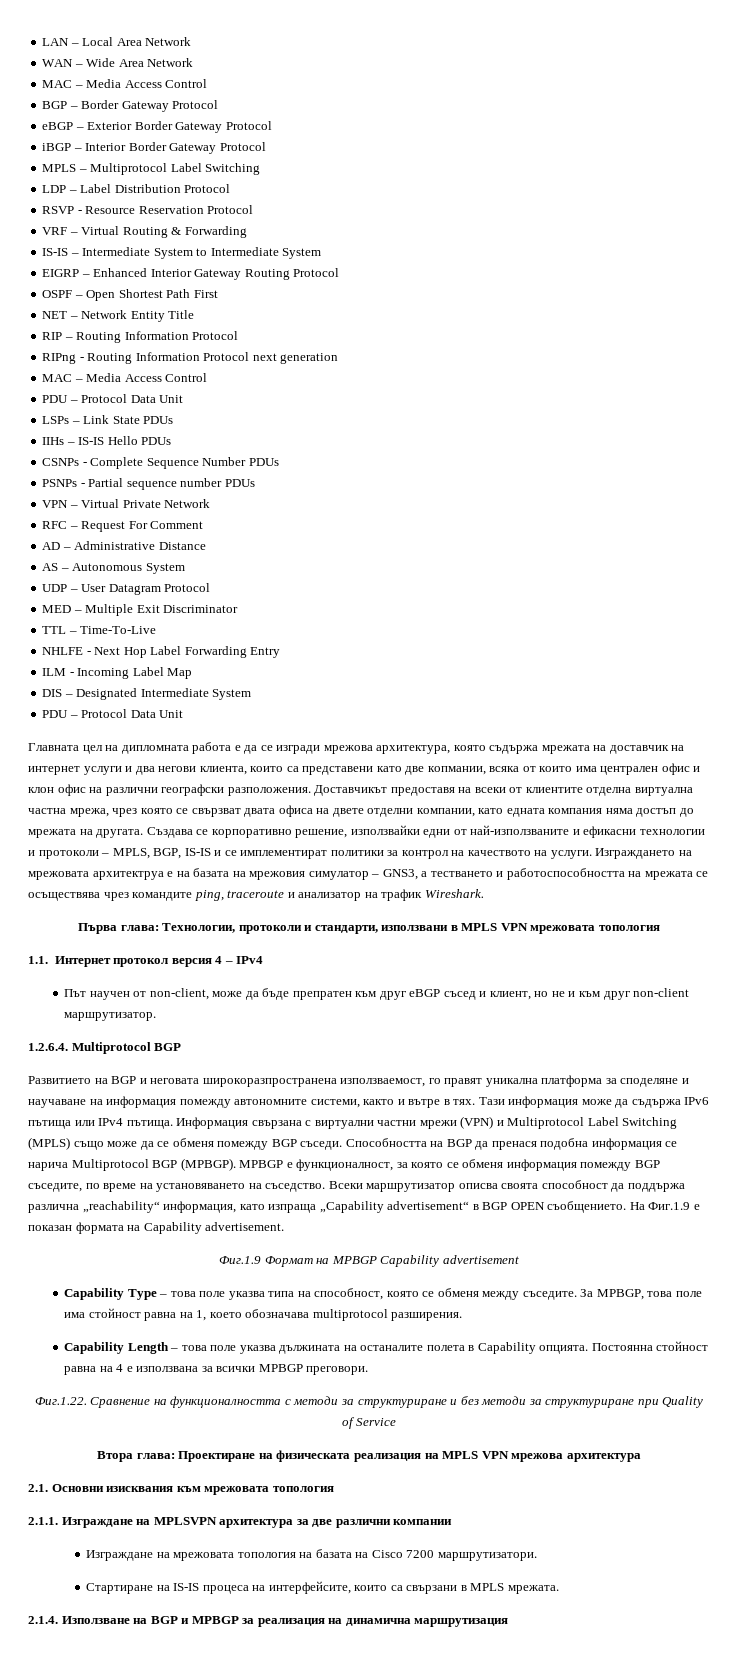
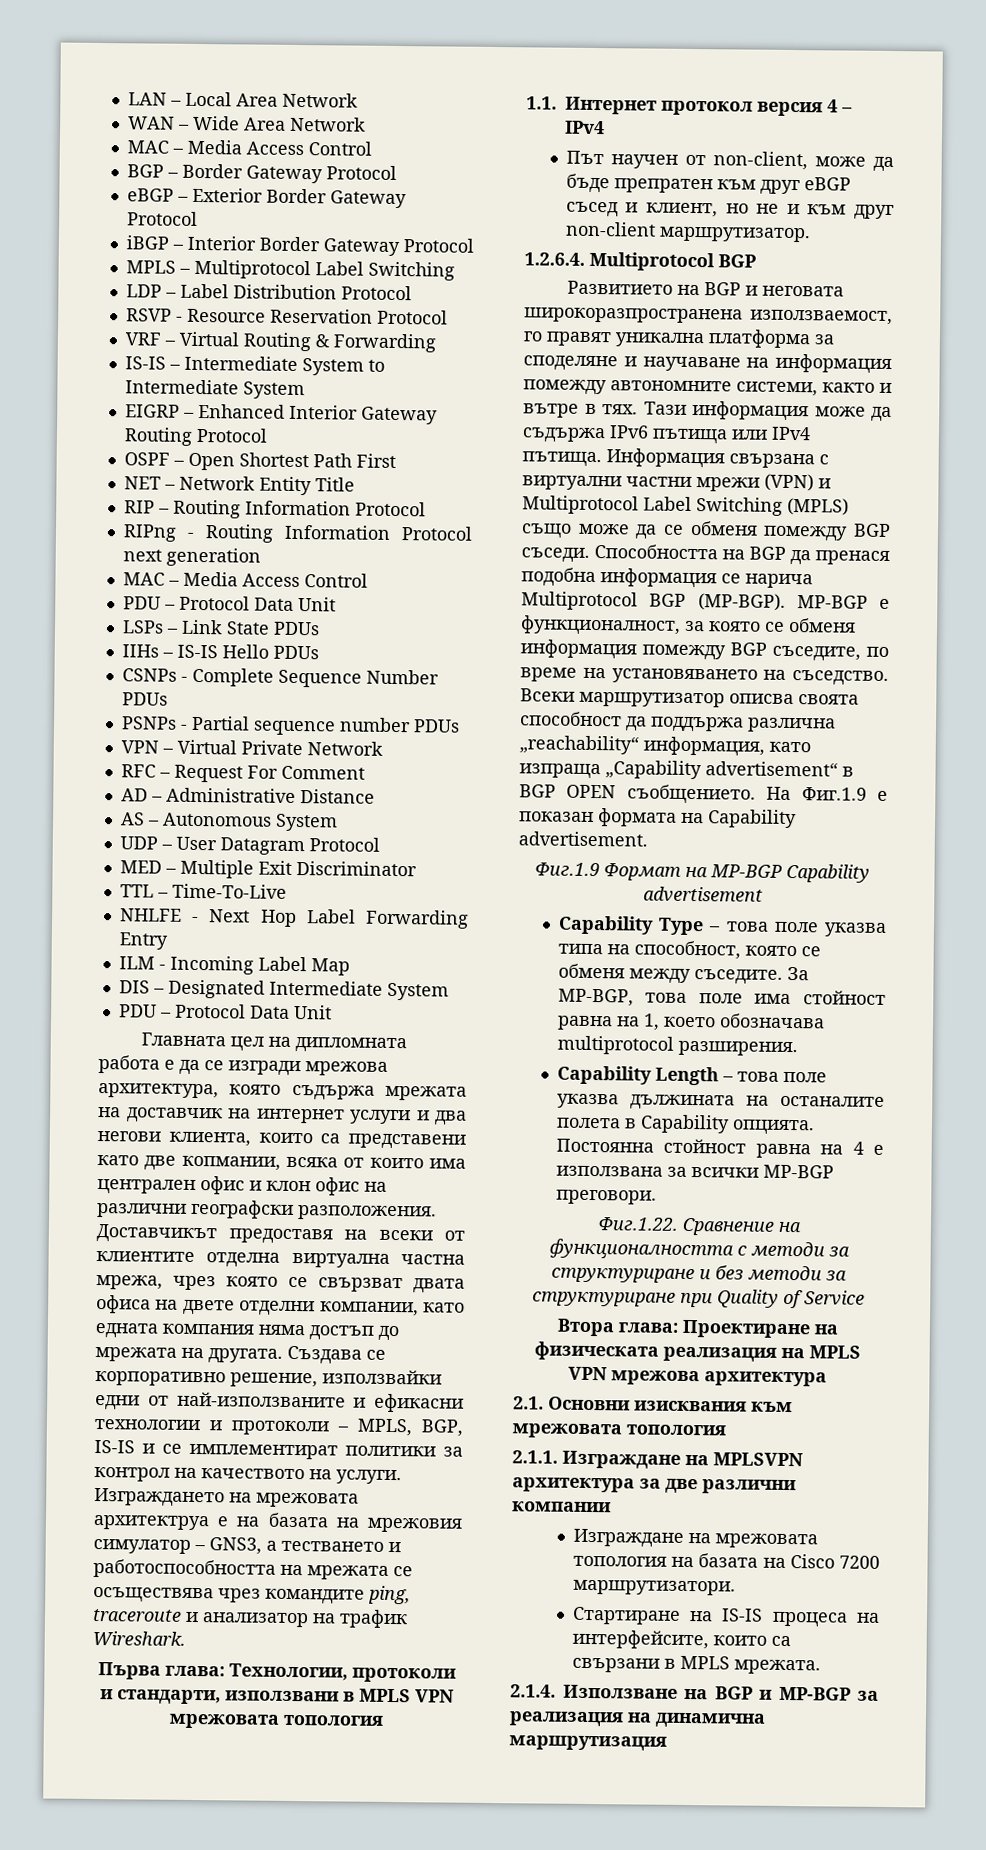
- Способността на BGP да пренася подобна информация се нарича Multiprotocol BGP (MPBGP). MPBGP е функционалност, за която се обменя информация помежду BGP съседите, по време на установяването на съседство.
+ Способността на BGP да пренася подобна информация се нарича Multiprotocol BGP (MP-BGP). MP-BGP е функционалност, за която се обменя информация помежду BGP съседите, по време на установяването на съседство.
- Фиг.1.9 Формат на MPBGP Capability advertisement
+ Фиг.1.9 Формат на MP-BGP Capability advertisement
- За MPBGP, това поле има стойност равна на 1, което обозначава multiprotocol разширения.
+ За MP-BGP, това поле има стойност равна на 1, което обозначава multiprotocol разширения.
- Постоянна стойност равна на 4 е използвана за всички MPBGP преговори.
+ Постоянна стойност равна на 4 е използвана за всички MP-BGP преговори.
- 2.1.4. Използване на BGP и MPBGP за реализация на динамична маршрутизация
+ 2.1.4. Използване на BGP и MP-BGP за реализация на динамична маршрутизация

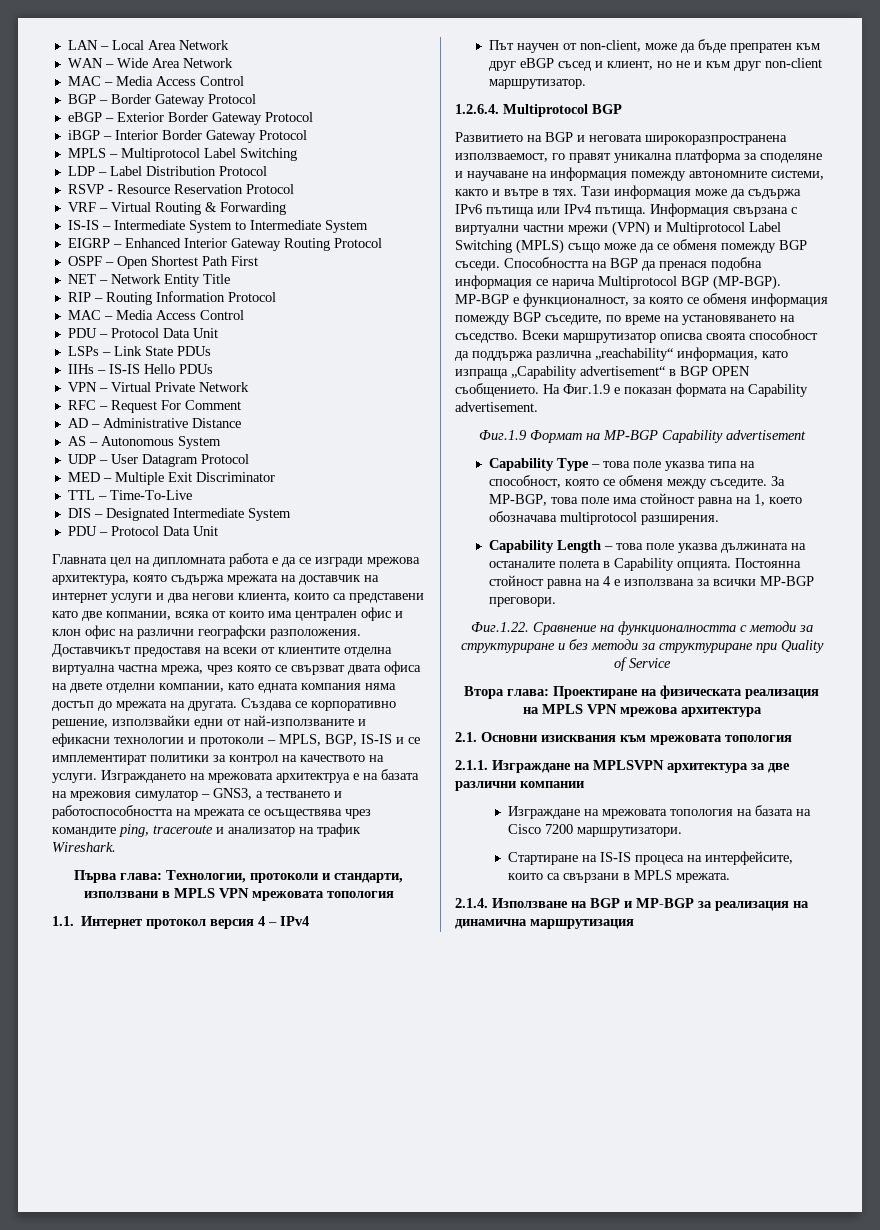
- RIPng - Routing Information Protocol next generation
- CSNPs - Complete Sequence Number PDUs
- PSNPs - Partial sequence number PDUs
- NHLFE - Next Hop Label Forwarding Entry
- ILM - Incoming Label Map

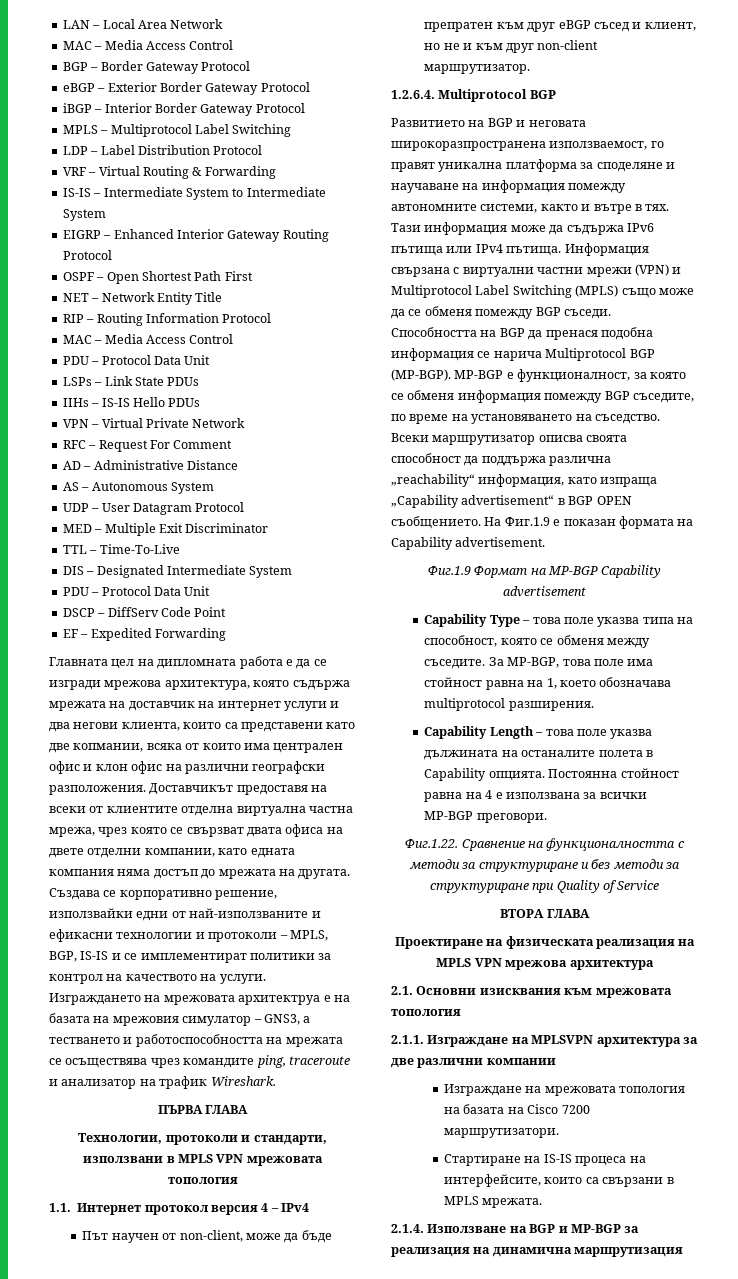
- WAN – Wide Area Network
- RSVP - Resource Reservation Protocol
+ DSCP – DiffServ Code Point
+ EF – Expedited Forwarding
- Първа глава: Технологии, протоколи и стандарти, използвани в MPLS VPN мрежовата топология
+ ПЪРВА ГЛАВА
+ Технологии, протоколи и стандарти, използвани в MPLS VPN мрежовата топология
- Втора глава: Проектиране на физическата реализация на MPLS VPN мрежова архитектура
+ ВТОРА ГЛАВА
+ Проектиране на физическата реализация на MPLS VPN мрежова архитектура

